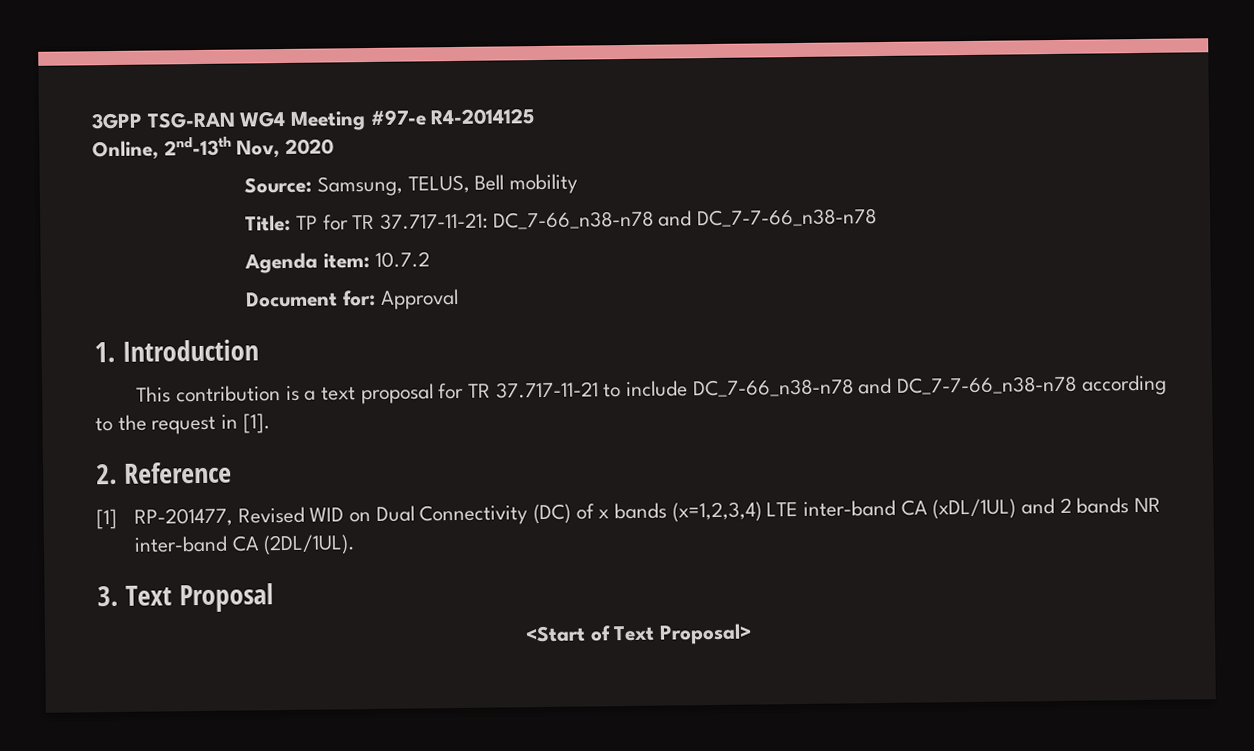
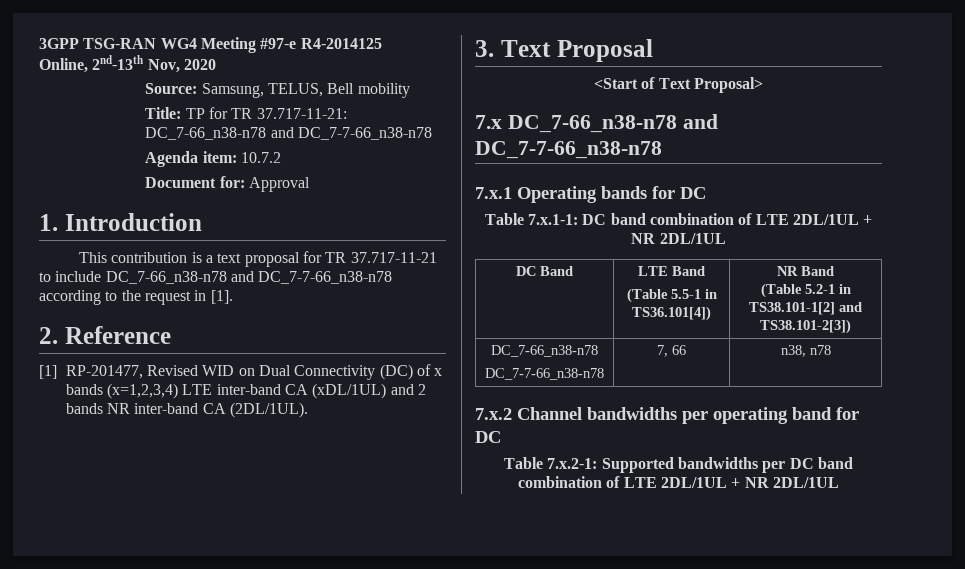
+ 7.x DC_7-66_n38-n78 and DC_7-7-66_n38-n78
+ 7.x.1 Operating bands for DC
+ Table 7.x.1-1: DC band combination of LTE 2DL/1UL + NR 2DL/1UL
+ DC Band | LTE Band
+ (Table 5.5-1 in TS36.101[4]) | NR Band
+ (Table 5.2-1 in TS38.101-1[2] and TS38.101-2[3])
+ DC_7-66_n38-n78
+ DC_7-7-66_n38-n78 | 7, 66 | n38, n78
+ 7.x.2 Channel bandwidths per operating band for DC
+ Table 7.x.2-1: Supported bandwidths per DC band combination of LTE 2DL/1UL + NR 2DL/1UL

